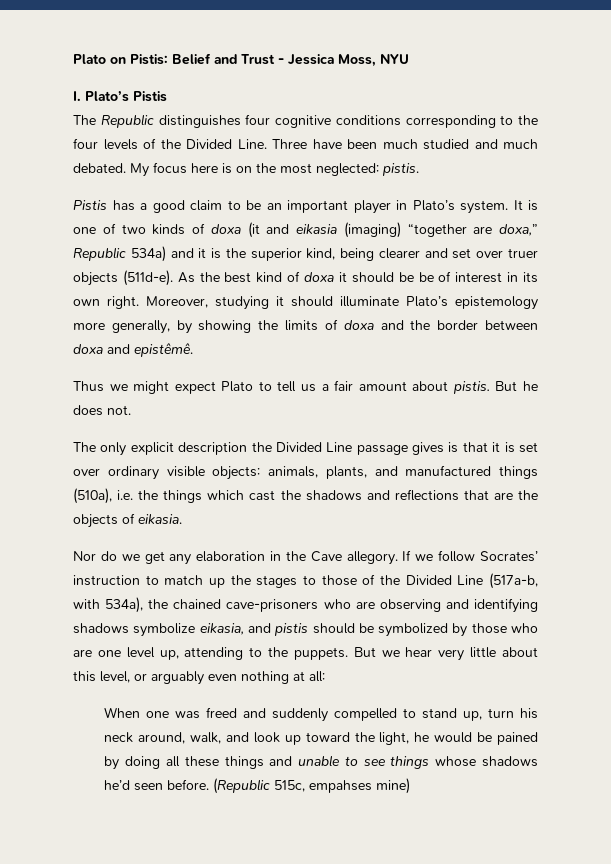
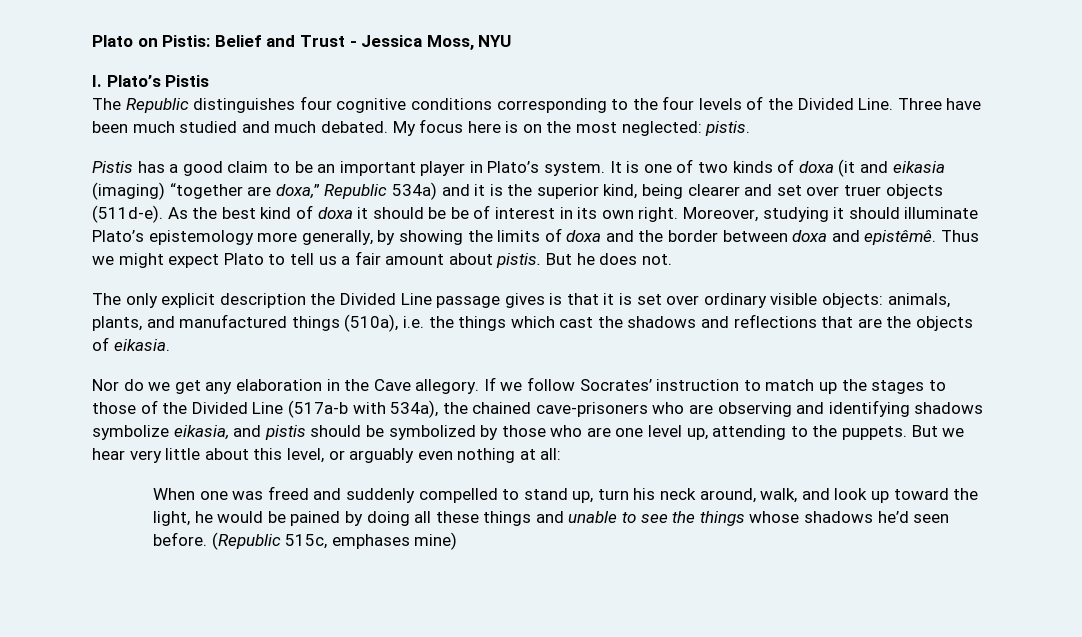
- Moreover, studying it should illuminate Plato’s epistemology more generally, by showing the limits of doxa and the border between doxa and epistêmê.
- Thus we might expect Plato to tell us a fair amount about pistis.
+ Moreover, studying it should illuminate Plato’s epistemology more generally, by showing the limits of doxa and the border between doxa and epistêmê. Thus we might expect Plato to tell us a fair amount about pistis.
- If we follow Socrates’ instruction to match up the stages to those of the Divided Line (517a-b, with 534a), the chained cave-prisoners who are observing and identifying shadows symbolize eikasia, and pistis should be symbolized by those who are one level up, attending to the puppets.
+ If we follow Socrates’ instruction to match up the stages to those of the Divided Line (517a-b with 534a), the chained cave-prisoners who are observing and identifying shadows symbolize eikasia, and pistis should be symbolized by those who are one level up, attending to the puppets.
- When one was freed and suddenly compelled to stand up, turn his neck around, walk, and look up toward the light, he would be pained by doing all these things and unable to see things whose shadows he’d seen before.
+ When one was freed and suddenly compelled to stand up, turn his neck around, walk, and look up toward the light, he would be pained by doing all these things and unable to see the things whose shadows he’d seen before.
- (Republic 515c, empahses mine)
+ (Republic 515c, emphases mine)

